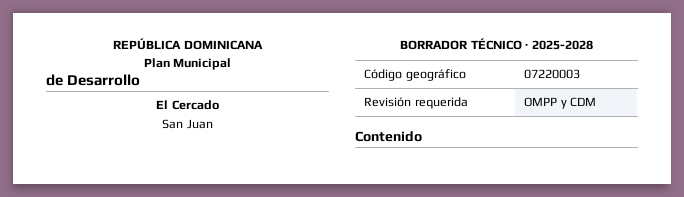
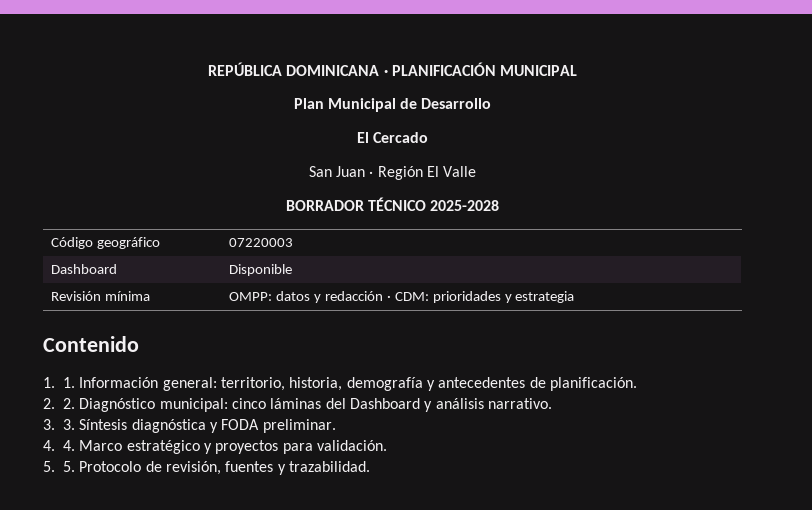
- REPÚBLICA DOMINICANA
+ REPÚBLICA DOMINICANA · PLANIFICACIÓN MUNICIPAL
- Plan Municipal
- de Desarrollo
+ Plan Municipal de Desarrollo
- San Juan
+ San Juan · Región El Valle
- BORRADOR TÉCNICO · 2025-2028
+ BORRADOR TÉCNICO 2025-2028
+ Dashboard | Disponible
- Revisión requerida | OMPP y CDM
+ Revisión mínima | OMPP: datos y redacción · CDM: prioridades y estrategia
  Contenido
+ 1. 1. Información general: territorio, historia, demografía y antecedentes de planificación.
+ 2. 2. Diagnóstico municipal: cinco láminas del Dashboard y análisis narrativo.
+ 3. 3. Síntesis diagnóstica y FODA preliminar.
+ 4. 4. Marco estratégico y proyectos para validación.
+ 5. 5. Protocolo de revisión, fuentes y trazabilidad.

